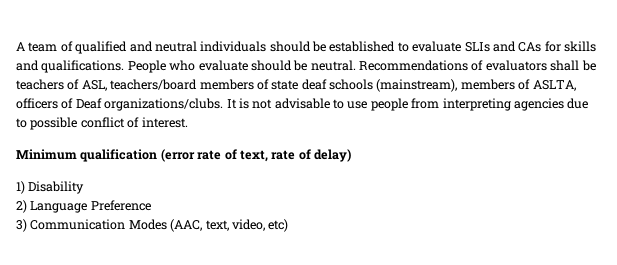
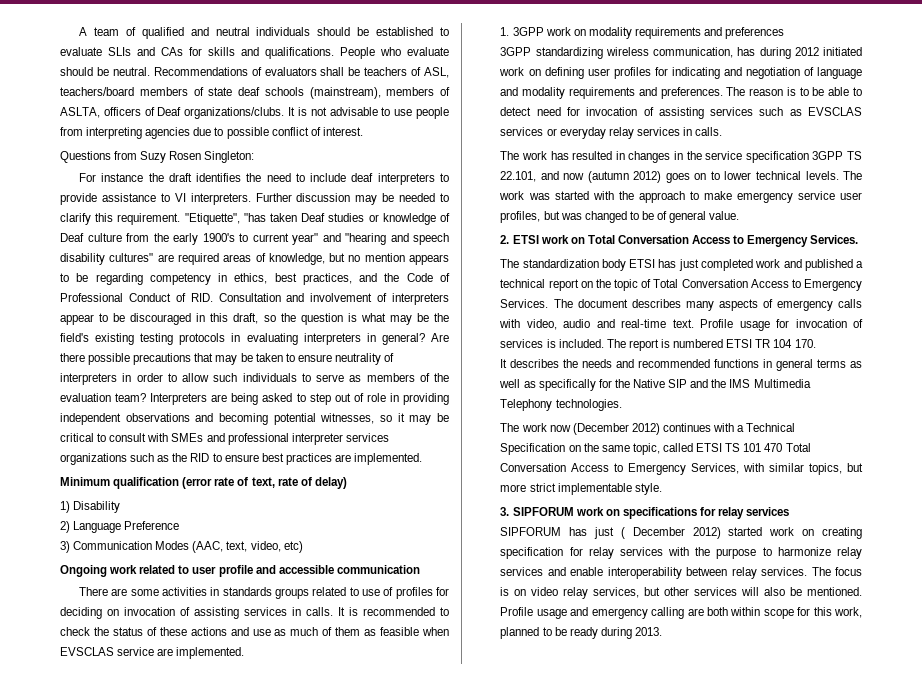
+ Questions from Suzy Rosen Singleton:
+ For instance the draft identifies the need to include deaf interpreters to provide assistance to VI interpreters. Further discussion may be needed to clarify this requirement. "Etiquette", "has taken Deaf studies or knowledge of Deaf culture from the early 1900's to current year" and "hearing and speech disability cultures" are required areas of knowledge, but no mention appears to be regarding competency in ethics, best practices, and the Code of Professional Conduct of RID. Consultation and involvement of interpreters appear to be discouraged in this draft, so the question is what may be the field's existing testing protocols in evaluating interpreters in general? Are there possible precautions that may be taken to ensure neutrality of interpreters in order to allow such individuals to serve as members of the evaluation team? Interpreters are being asked to step out of role in providing independent observations and becoming potential witnesses, so it may be critical to consult with SMEs and professional interpreter services organizations such as the RID to ensure best practices are implemented.
+ Ongoing work related to user profile and accessible communication
+ There are some activities in standards groups related to use of profiles for deciding on invocation of assisting services in calls. It is recommended to check the status of these actions and use as much of them as feasible when EVSCLAS service are implemented.
+ 1. 3GPP work on modality requirements and preferences
+ 3GPP standardizing wireless communication, has during 2012 initiated work on defining user profiles for indicating and negotiation of language and modality requirements and preferences. The reason is to be able to detect need for invocation of assisting services such as EVSCLAS services or everyday relay services in calls.
+ The work has resulted in changes in the service specification 3GPP TS 22.101, and now (autumn 2012) goes on to lower technical levels. The work was started with the approach to make emergency service user profiles, but was changed to be of general value.
+ 2. ETSI work on Total Conversation Access to Emergency Services.
+ The standardization body ETSI has just completed work and published a technical report on the topic of Total Conversation Access to Emergency Services. The document describes many aspects of emergency calls with video, audio and real-time text. Profile usage for invocation of services is included. The report is numbered ETSI TR 104 170.
+ It describes the needs and recommended functions in general terms as well as specifically for the Native SIP and the IMS Multimedia Telephony technologies.
+ The work now (December 2012) continues with a Technical Specification on the same topic, called ETSI TS 101 470 Total Conversation Access to Emergency Services, with similar topics, but more strict implementable style.
+ 3. SIPFORUM work on specifications for relay services
+ SIPFORUM has just ( December 2012) started work on creating specification for relay services with the purpose to harmonize relay services and enable interoperability between relay services. The focus is on video relay services, but other services will also be mentioned. Profile usage and emergency calling are both within scope for this work, planned to be ready during 2013.

